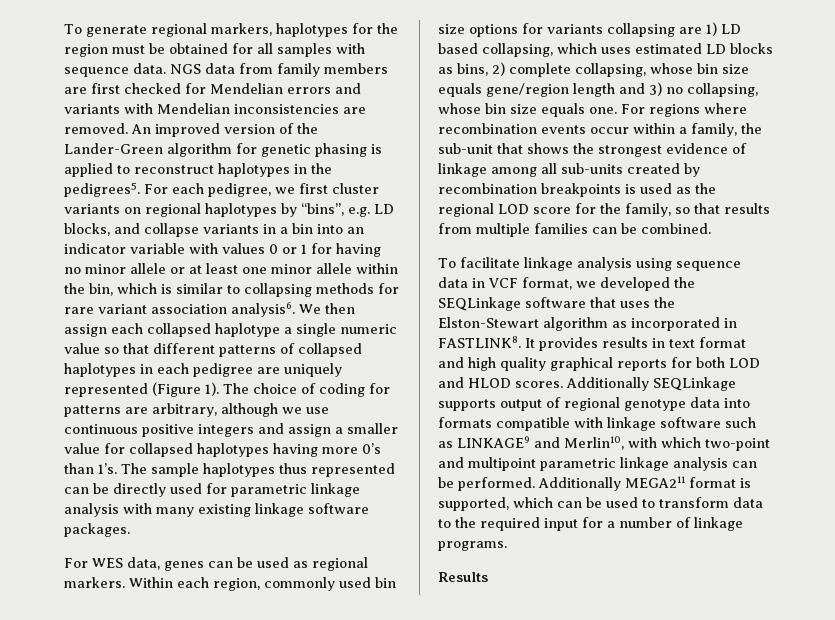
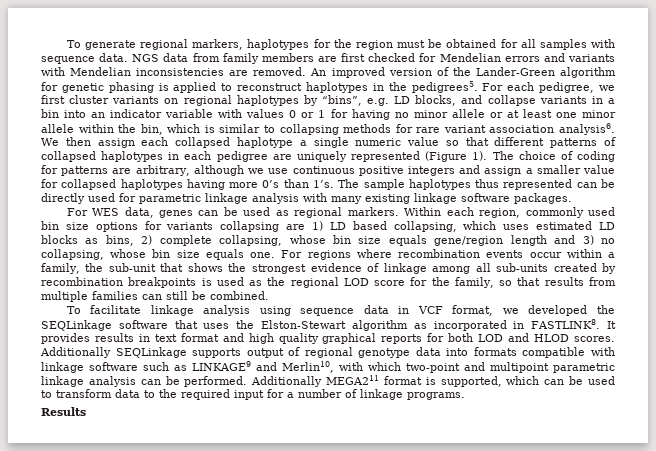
- For regions where recombination events occur within a family, the sub-unit that shows the strongest evidence of linkage among all sub-units created by recombination breakpoints is used as the regional LOD score for the family, so that results from multiple families can be combined.
+ For regions where recombination events occur within a family, the sub-unit that shows the strongest evidence of linkage among all sub-units created by recombination breakpoints is used as the regional LOD score for the family, so that results from multiple families can still be combined.

